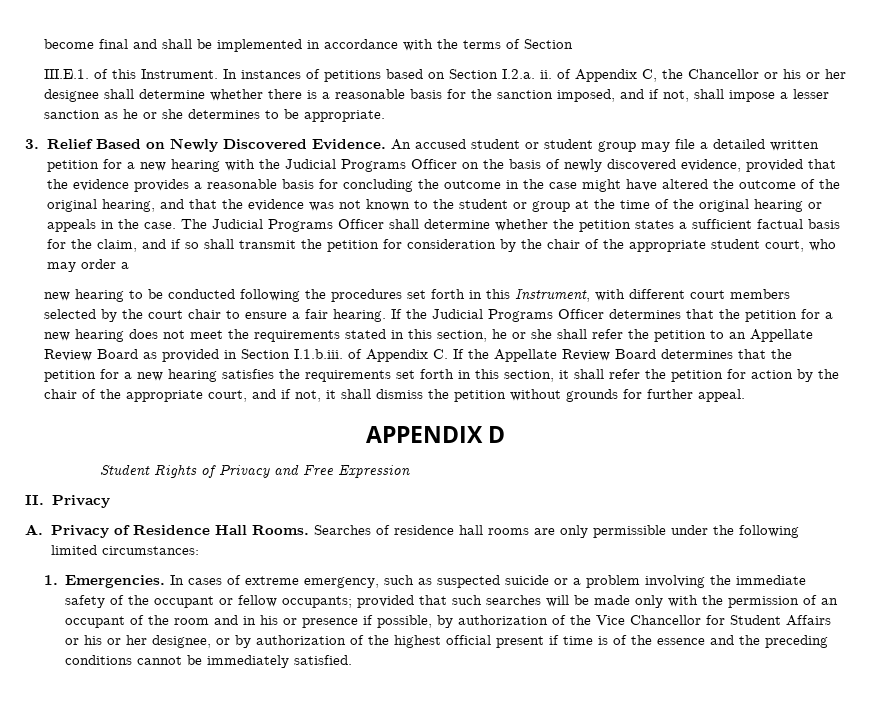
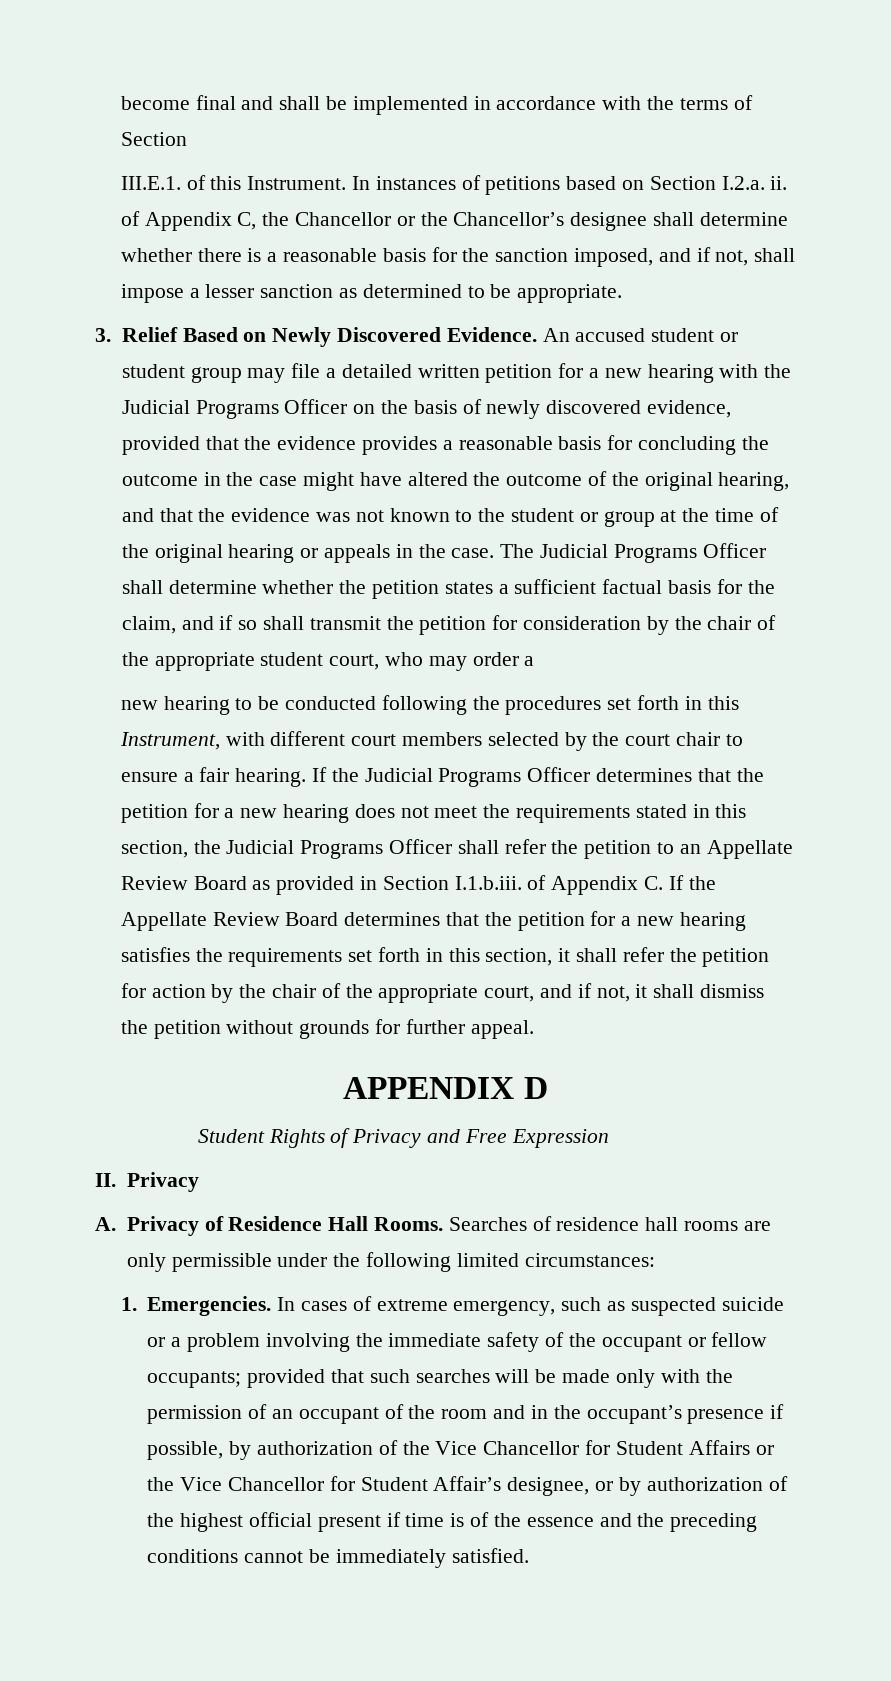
- In instances of petitions based on Section I.2.a. ii. of Appendix C, the Chancellor or his or her designee shall determine whether there is a reasonable basis for the sanction imposed, and if not, shall impose a lesser sanction as he or she determines to be appropriate.
+ In instances of petitions based on Section I.2.a. ii. of Appendix C, the Chancellor or the Chancellor’s designee shall determine whether there is a reasonable basis for the sanction imposed, and if not, shall impose a lesser sanction as determined to be appropriate.
- If the Judicial Programs Officer determines that the petition for a new hearing does not meet the requirements stated in this section, he or she shall refer the petition to an Appellate Review Board as provided in Section I.1.b.iii. of Appendix C. If the Appellate Review Board determines that the petition for a new hearing satisfies the requirements set forth in this section, it shall refer the petition for action by the chair of the appropriate court, and if not, it shall dismiss the petition without grounds for further appeal.
+ If the Judicial Programs Officer determines that the petition for a new hearing does not meet the requirements stated in this section, the Judicial Programs Officer shall refer the petition to an Appellate Review Board as provided in Section I.1.b.iii. of Appendix C. If the Appellate Review Board determines that the petition for a new hearing satisfies the requirements set forth in this section, it shall refer the petition for action by the chair of the appropriate court, and if not, it shall dismiss the petition without grounds for further appeal.
- provided that such searches will be made only with the permission of an occupant of the room and in his or presence if possible, by authorization of the Vice Chancellor for Student Affairs or his or her designee, or by authorization of the highest official present if time is of the essence and the preceding conditions cannot be immediately satisfied.
+ provided that such searches will be made only with the permission of an occupant of the room and in the occupant’s presence if possible, by authorization of the Vice Chancellor for Student Affairs or the Vice Chancellor for Student Affair’s designee, or by authorization of the highest official present if time is of the essence and the preceding conditions cannot be immediately satisfied.

